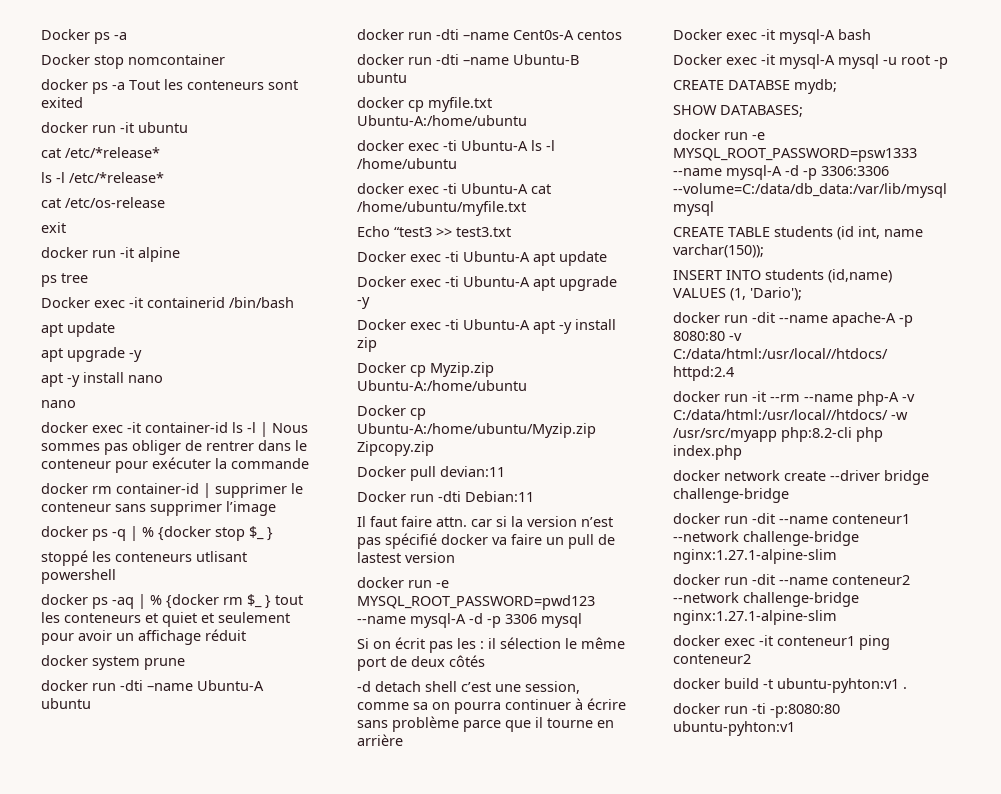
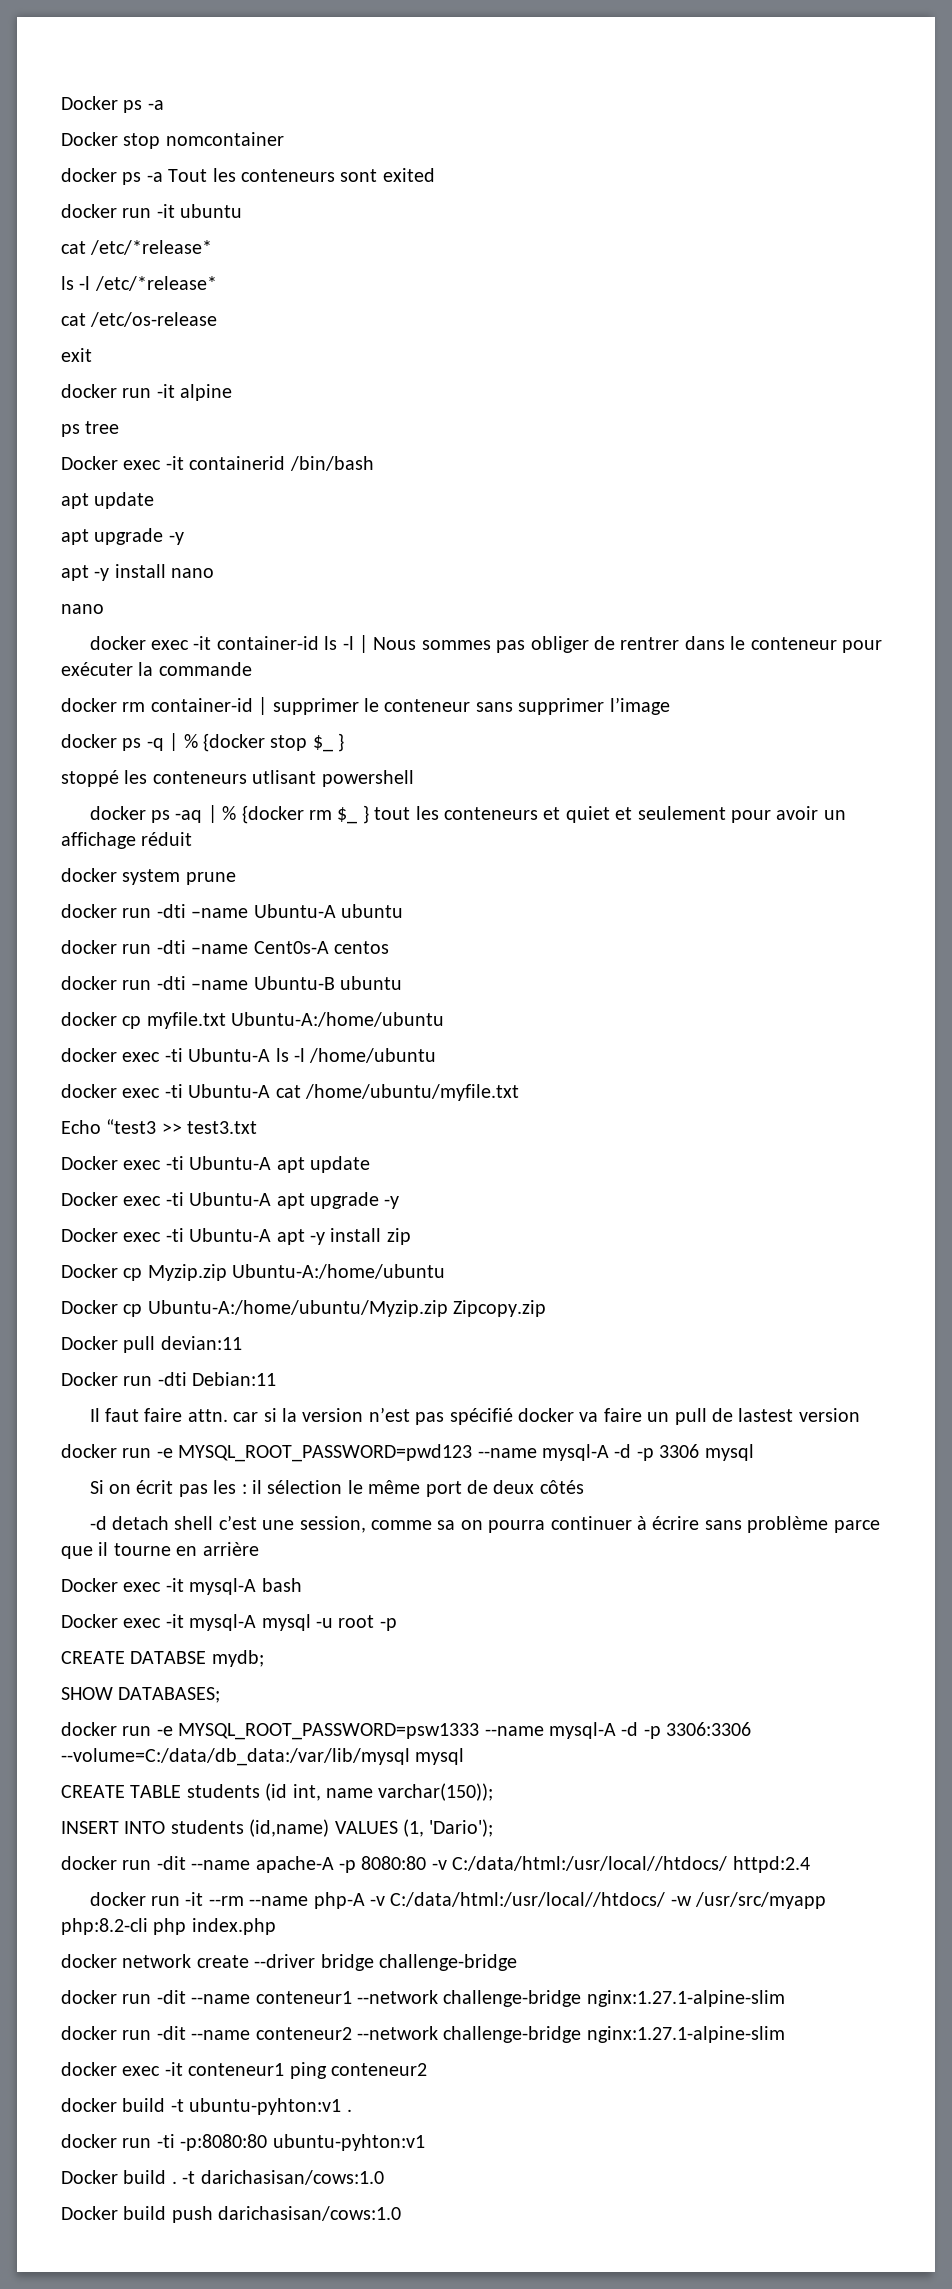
+ Docker build . -t darichasisan/cows:1.0
+ Docker build push darichasisan/cows:1.0

